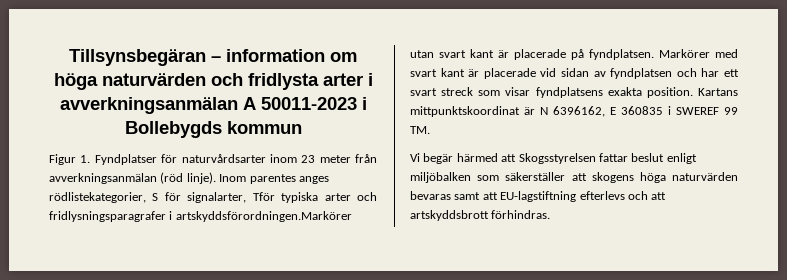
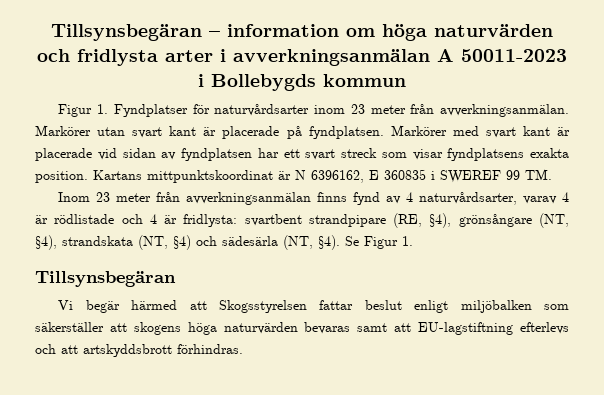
- Figur 1. Fyndplatser för naturvårdsarter inom 23 meter från avverkningsanmälan (röd linje). Inom parentes anges rödlistekategorier, S för signalarter, Tför typiska arter och fridlysningsparagrafer i artskyddsförordningen.Markörer utan svart kant är placerade på fyndplatsen.
+ Figur 1. Fyndplatser för naturvårdsarter inom 23 meter från avverkningsanmälan. Markörer utan svart kant är placerade på fyndplatsen.
- Markörer med svart kant är placerade vid sidan av fyndplatsen och har ett svart streck som visar fyndplatsens exakta position.
+ Markörer med svart kant är placerade vid sidan av fyndplatsen har ett svart streck som visar fyndplatsens exakta position.
+ Inom 23 meter från avverkningsanmälan finns fynd av 4 naturvårdsarter, varav 4 är rödlistade och 4 är fridlysta: svartbent strandpipare (RE, §4), grönsångare (NT, §4), strandskata (NT, §4) och sädesärla (NT, §4). Se Figur 1.
+ Tillsynsbegäran

